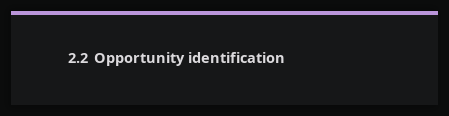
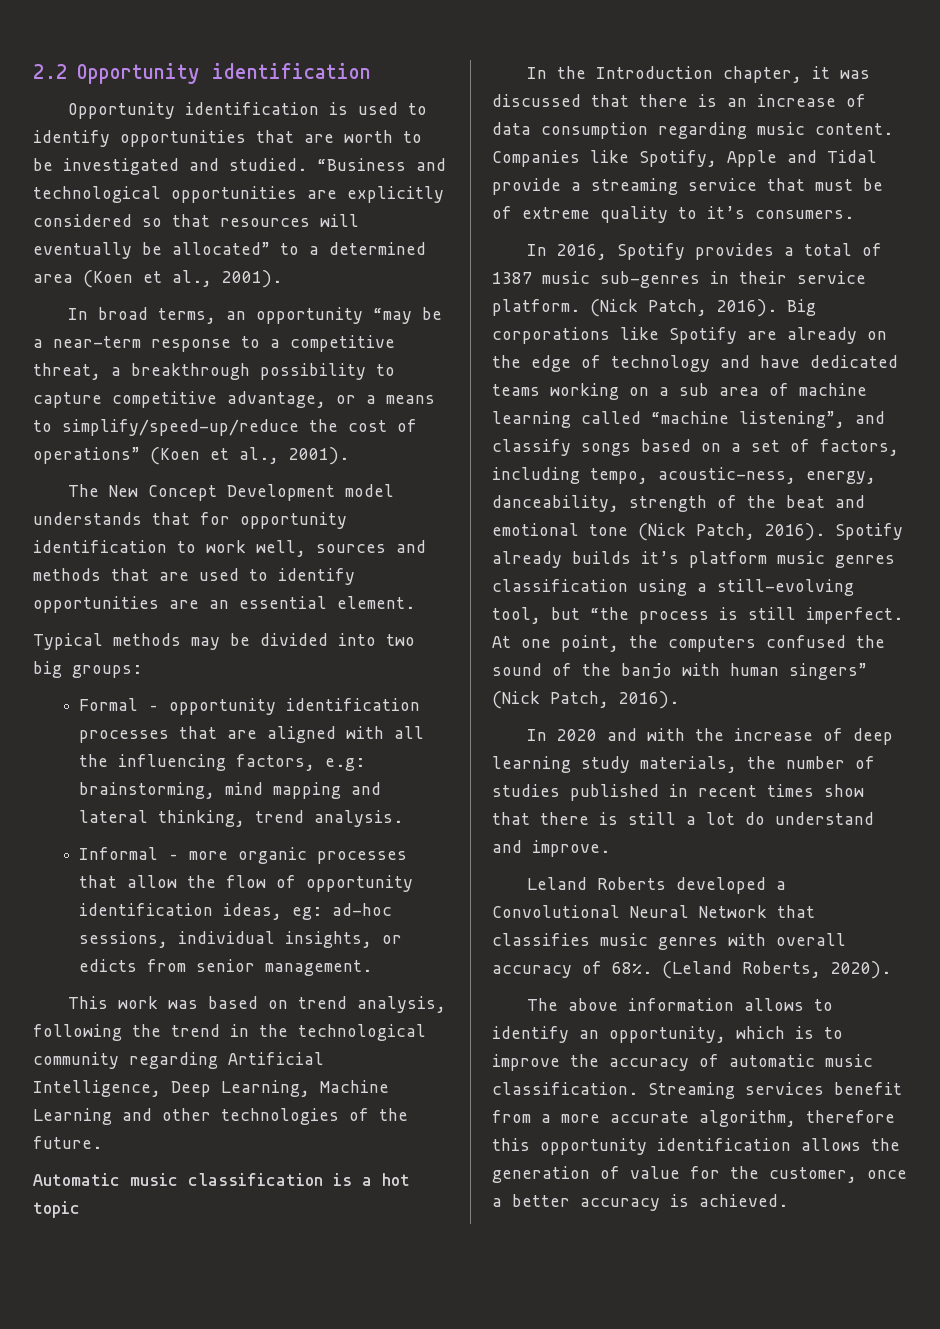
+ Opportunity identification is used to identify opportunities that are worth to be investigated and studied. “Business and technological opportunities are explicitly considered so that resources will eventually be allocated” to a determined area (Koen et al., 2001).
+ In broad terms, an opportunity “may be a near-term response to a competitive threat, a breakthrough possibility to capture competitive advantage, or a means to simplify/speed-up/reduce the cost of operations” (Koen et al., 2001).
+ The New Concept Development model understands that for opportunity identification to work well, sources and methods that are used to identify opportunities are an essential element.
+ Typical methods may be divided into two big groups:
+ Formal – opportunity identification processes that are aligned with all the influencing factors, e.g: brainstorming, mind mapping and lateral thinking, trend analysis.
+ Informal – more organic processes that allow the flow of opportunity identification ideas, eg: ad-hoc sessions, individual insights, or edicts from senior management.
+ This work was based on trend analysis, following the trend in the technological community regarding Artificial Intelligence, Deep Learning, Machine Learning and other technologies of the future.
+ Automatic music classification is a hot topic
+ In the Introduction chapter, it was discussed that there is an increase of data consumption regarding music content. Companies like Spotify, Apple and Tidal provide a streaming service that must be of extreme quality to it’s consumers.
+ In 2016, Spotify provides a total of 1387 music sub-genres in their service platform. (Nick Patch, 2016). Big corporations like Spotify are already on the edge of technology and have dedicated teams working on a sub area of machine learning called “machine listening”, and classify songs based on a set of factors, including tempo, acoustic-ness, energy, danceability, strength of the beat and emotional tone (Nick Patch, 2016). Spotify already builds it’s platform music genres classification using a still-evolving tool, but “the process is still imperfect. At one point, the computers confused the sound of the banjo with human singers” (Nick Patch, 2016).
+ In 2020 and with the increase of deep learning study materials, the number of studies published in recent times show that there is still a lot do understand and improve.
+ Leland Roberts developed a Convolutional Neural Network that classifies music genres with overall accuracy of 68%. (Leland Roberts, 2020).
+ The above information allows to identify an opportunity, which is to improve the accuracy of automatic music classification. Streaming services benefit from a more accurate algorithm, therefore this opportunity identification allows the generation of value for the customer, once a better accuracy is achieved.

